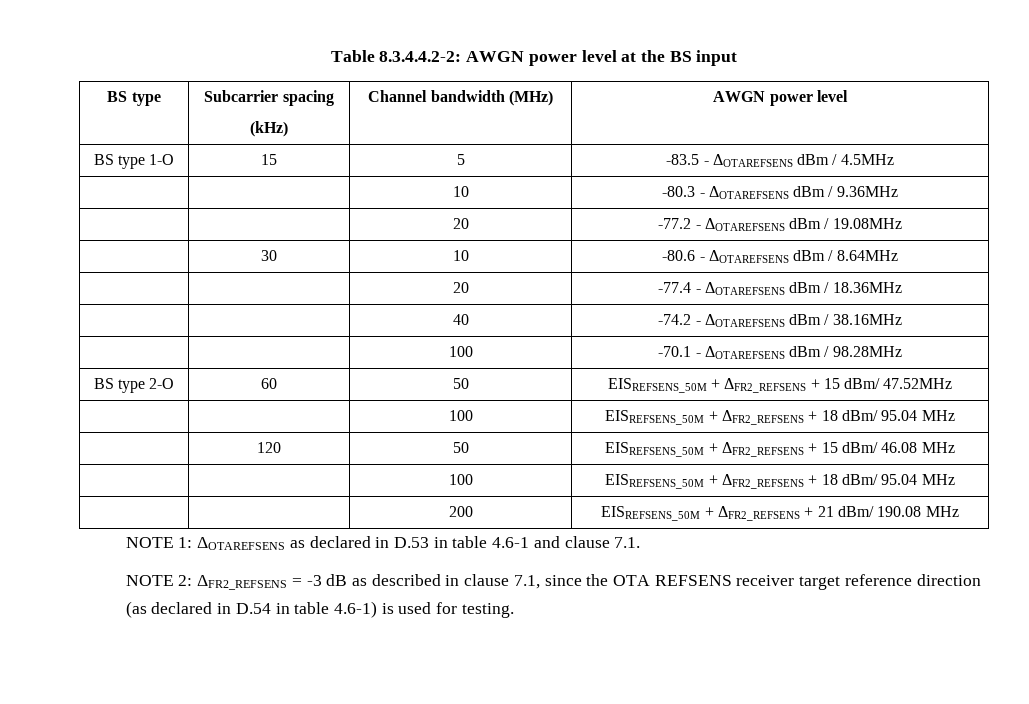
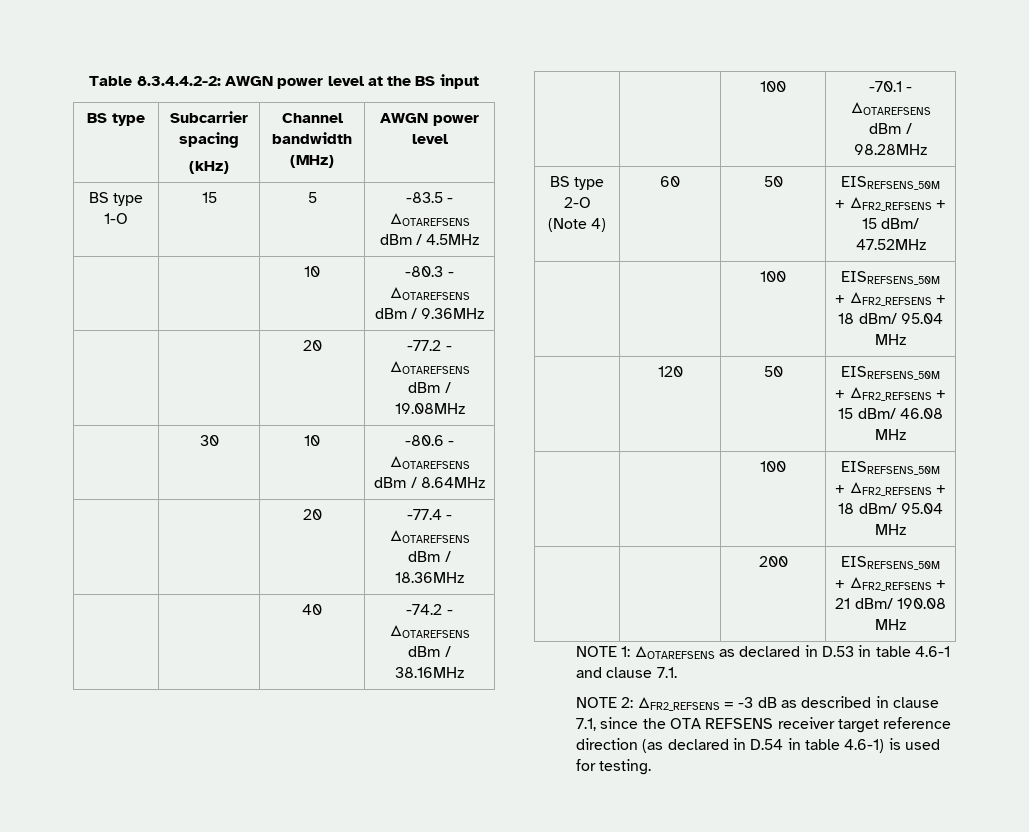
- BS type 2-O | 60 | 50 | EISREFSENS_50M + ΔFR2_REFSENS + 15 dBm/ 47.52MHz
+ BS type 2-O (Note 4) | 60 | 50 | EISREFSENS_50M + ΔFR2_REFSENS + 15 dBm/ 47.52MHz

